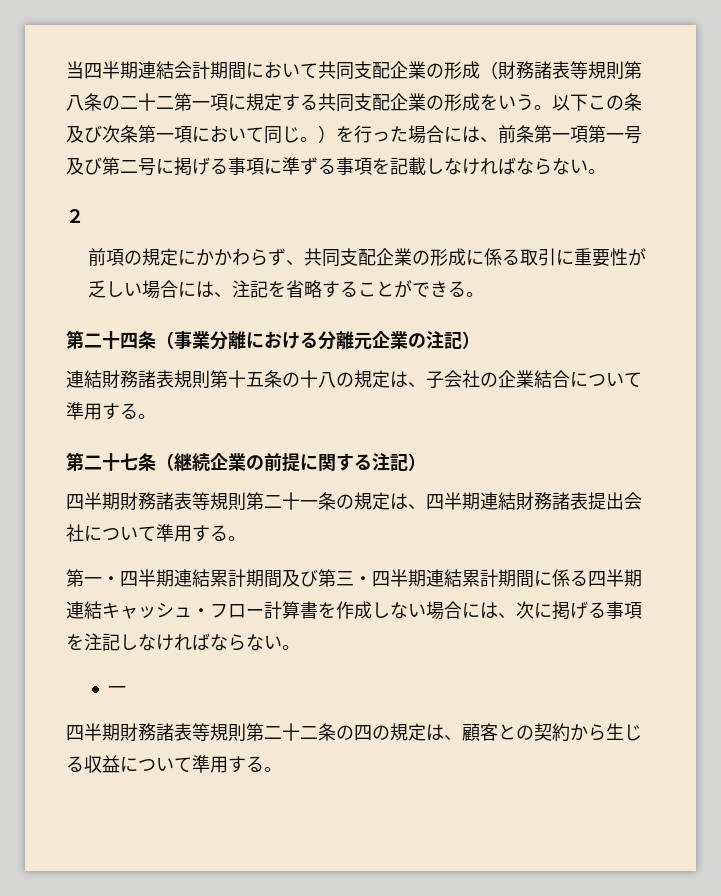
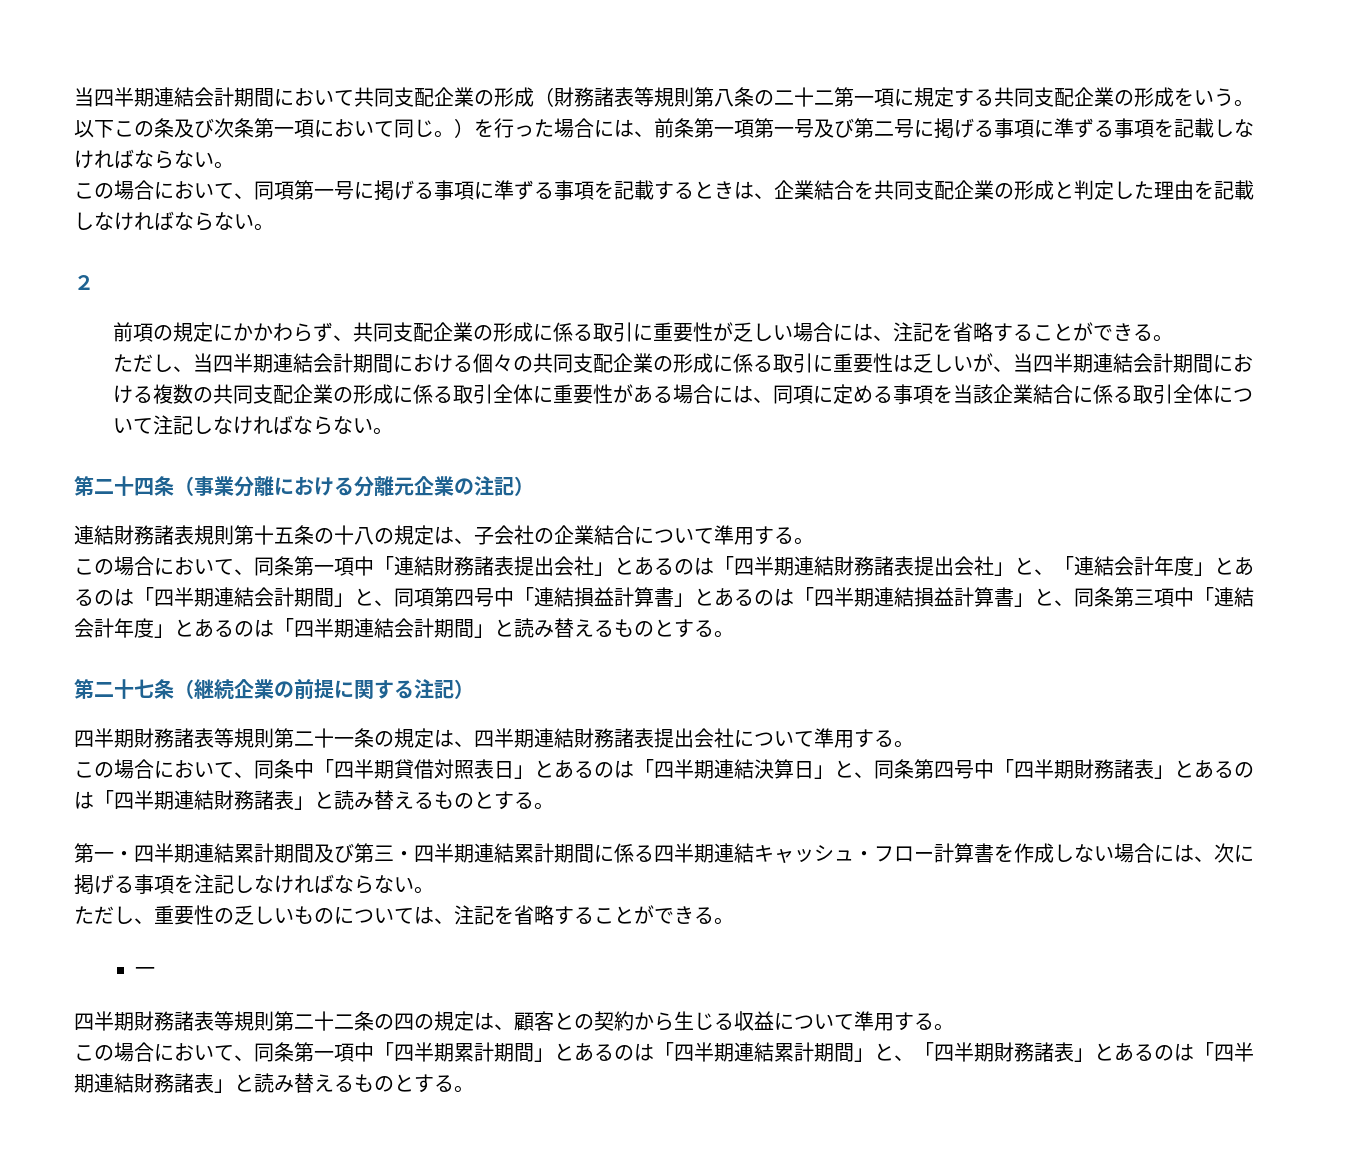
+ この場合において、同項第一号に掲げる事項に準ずる事項を記載するときは、企業結合を共同支配企業の形成と判定した理由を記載しなければならない。
+ ただし、当四半期連結会計期間における個々の共同支配企業の形成に係る取引に重要性は乏しいが、当四半期連結会計期間における複数の共同支配企業の形成に係る取引全体に重要性がある場合には、同項に定める事項を当該企業結合に係る取引全体について注記しなければならない。
+ この場合において、同条第一項中「連結財務諸表提出会社」とあるのは「四半期連結財務諸表提出会社」と、「連結会計年度」とあるのは「四半期連結会計期間」と、同項第四号中「連結損益計算書」とあるのは「四半期連結損益計算書」と、同条第三項中「連結会計年度」とあるのは「四半期連結会計期間」と読み替えるものとする。
+ この場合において、同条中「四半期貸借対照表日」とあるのは「四半期連結決算日」と、同条第四号中「四半期財務諸表」とあるのは「四半期連結財務諸表」と読み替えるものとする。
+ ただし、重要性の乏しいものについては、注記を省略することができる。
+ この場合において、同条第一項中「四半期累計期間」とあるのは「四半期連結累計期間」と、「四半期財務諸表」とあるのは「四半期連結財務諸表」と読み替えるものとする。

